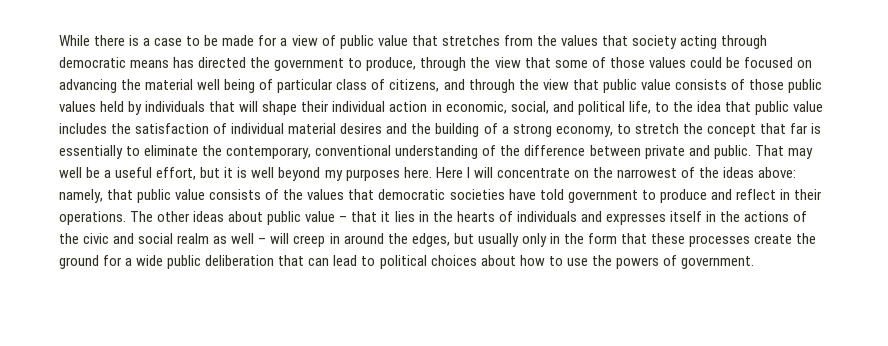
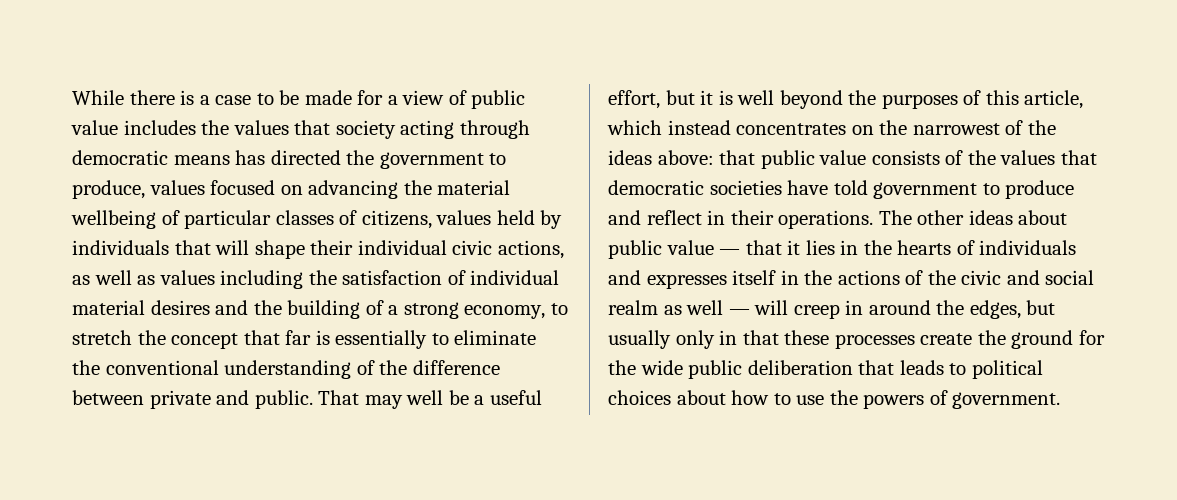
- While there is a case to be made for a view of public value that stretches from the values that society acting through democratic means has directed the government to produce, through the view that some of those values could be focused on advancing the material well being of particular class of citizens, and through the view that public value consists of those public values held by individuals that will shape their individual action in economic, social, and political life, to the idea that public value includes the satisfaction of individual material desires and the building of a strong economy, to stretch the concept that far is essentially to eliminate the contemporary, conventional understanding of the difference between private and public.
+ While there is a case to be made for a view of public value includes the values that society acting through democratic means has directed the government to produce, values focused on advancing the material wellbeing of particular classes of citizens, values held by individuals that will shape their individual civic actions, as well as values including the satisfaction of individual material desires and the building of a strong economy, to stretch the concept that far is essentially to eliminate the conventional understanding of the difference between private and public.
- That may well be a useful effort, but it is well beyond my purposes here. Here I will concentrate on the narrowest of the ideas above: namely, that public value consists of the values that democratic societies have told government to produce and reflect in their operations.
+ That may well be a useful effort, but it is well beyond the purposes of this article, which instead concentrates on the narrowest of the ideas above: that public value consists of the values that democratic societies have told government to produce and reflect in their operations.
- The other ideas about public value – that it lies in the hearts of individuals and expresses itself in the actions of the civic and social realm as well – will creep in around the edges, but usually only in the form that these processes create the ground for a wide public deliberation that can lead to political choices about how to use the powers of government.
+ The other ideas about public value — that it lies in the hearts of individuals and expresses itself in the actions of the civic and social realm as well — will creep in around the edges, but usually only in that these processes create the ground for the wide public deliberation that leads to political choices about how to use the powers of government.

